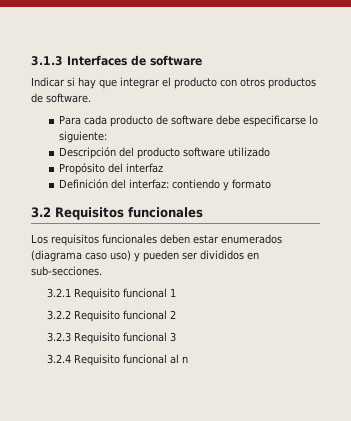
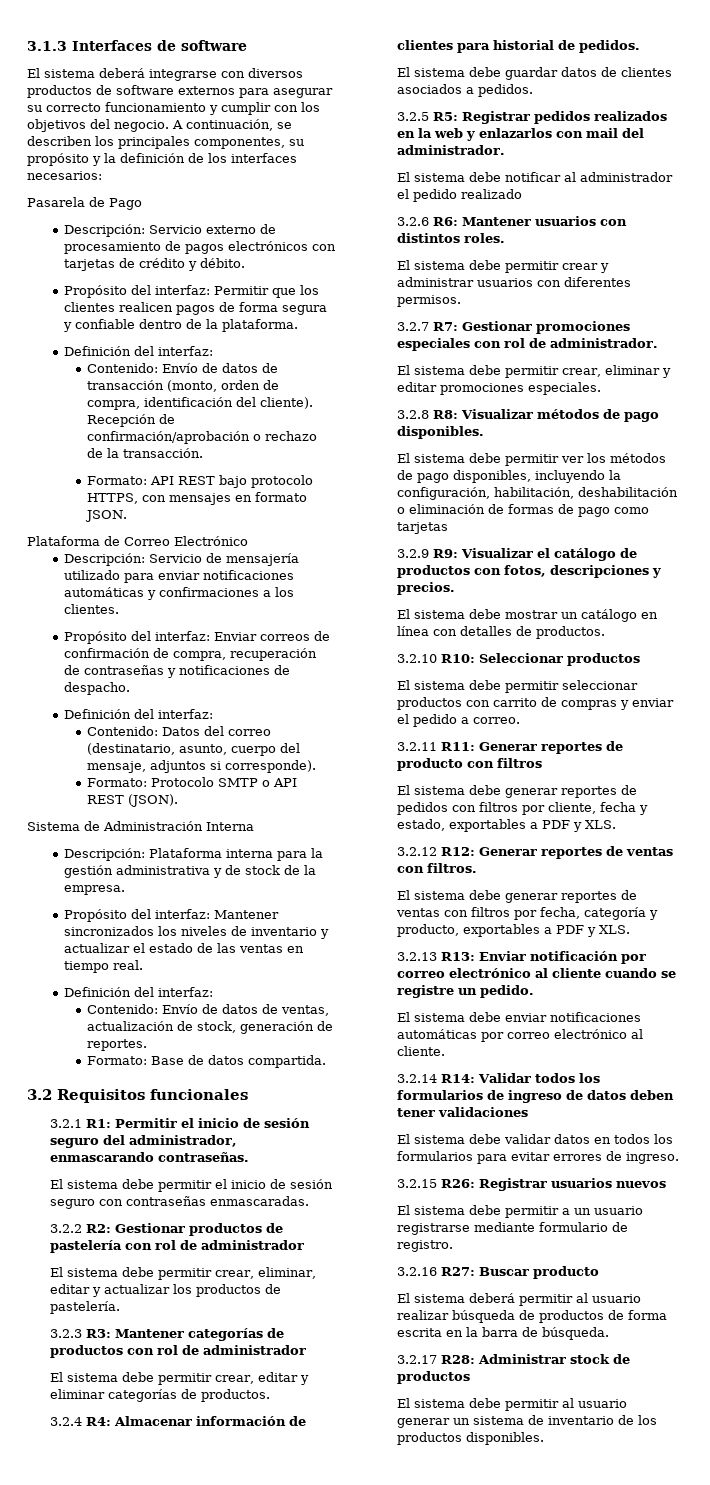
- Indicar si hay que integrar el producto con otros productos de software.
- Para cada producto de software debe especificarse lo siguiente:
- Descripción del producto software utilizado
- Propósito del interfaz
- Definición del interfaz: contiendo y formato
+ El sistema deberá integrarse con diversos productos de software externos para asegurar su correcto funcionamiento y cumplir con los objetivos del negocio. A continuación, se describen los principales componentes, su propósito y la definición de los interfaces necesarios:
+ Pasarela de Pago
+ Descripción: Servicio externo de procesamiento de pagos electrónicos con tarjetas de crédito y débito.
+ Propósito del interfaz: Permitir que los clientes realicen pagos de forma segura y confiable dentro de la plataforma.
+ Definición del interfaz:
+ Contenido: Envío de datos de transacción (monto, orden de compra, identificación del cliente). Recepción de confirmación/aprobación o rechazo de la transacción.
+ Formato: API REST bajo protocolo HTTPS, con mensajes en formato JSON.
+ Plataforma de Correo Electrónico
+ Descripción: Servicio de mensajería utilizado para enviar notificaciones automáticas y confirmaciones a los clientes.
+ Propósito del interfaz: Enviar correos de confirmación de compra, recuperación de contraseñas y notificaciones de despacho.
+ Definición del interfaz:
+ Contenido: Datos del correo (destinatario, asunto, cuerpo del mensaje, adjuntos si corresponde).
+ Formato: Protocolo SMTP o API REST (JSON).
+ Sistema de Administración Interna
+ Descripción: Plataforma interna para la gestión administrativa y de stock de la empresa.
+ Propósito del interfaz: Mantener sincronizados los niveles de inventario y actualizar el estado de las ventas en tiempo real.
+ Definición del interfaz:
+ Contenido: Envío de datos de ventas, actualización de stock, generación de reportes.
+ Formato: Base de datos compartida.
  3.2 Requisitos funcionales
- Los requisitos funcionales deben estar enumerados (diagrama caso uso) y pueden ser divididos en sub-secciones.
- 3.2.1 Requisito funcional 1
- 3.2.2 Requisito funcional 2
- 3.2.3 Requisito funcional 3
- 3.2.4 Requisito funcional al n
+ 3.2.1 R1: Permitir el inicio de sesión seguro del administrador, enmascarando contraseñas.
+ El sistema debe permitir el inicio de sesión seguro con contraseñas enmascaradas.
+ 3.2.2 R2: Gestionar productos de pastelería con rol de administrador
+ El sistema debe permitir crear, eliminar, editar y actualizar los productos de pastelería.
+ 3.2.3 R3: Mantener categorías de productos con rol de administrador
+ El sistema debe permitir crear, editar y eliminar categorías de productos.
+ 3.2.4 R4: Almacenar información de clientes para historial de pedidos.
+ El sistema debe guardar datos de clientes asociados a pedidos.
+ 3.2.5 R5: Registrar pedidos realizados en la web y enlazarlos con mail del administrador.
+ El sistema debe notificar al administrador el pedido realizado
+ 3.2.6 R6: Mantener usuarios con distintos roles.
+ El sistema debe permitir crear y administrar usuarios con diferentes permisos.
+ 3.2.7 R7: Gestionar promociones especiales con rol de administrador.
+ El sistema debe permitir crear, eliminar y editar promociones especiales.
+ 3.2.8 R8: Visualizar métodos de pago disponibles.
+ El sistema debe permitir ver los métodos de pago disponibles, incluyendo la configuración, habilitación, deshabilitación o eliminación de formas de pago como tarjetas
+ 3.2.9 R9: Visualizar el catálogo de productos con fotos, descripciones y precios.
+ El sistema debe mostrar un catálogo en línea con detalles de productos.
+ 3.2.10 R10: Seleccionar productos
+ El sistema debe permitir seleccionar productos con carrito de compras y enviar el pedido a correo.
+ 3.2.11 R11: Generar reportes de producto con filtros
+ El sistema debe generar reportes de pedidos con filtros por cliente, fecha y estado, exportables a PDF y XLS.
+ 3.2.12 R12: Generar reportes de ventas con filtros.
+ El sistema debe generar reportes de ventas con filtros por fecha, categoría y producto, exportables a PDF y XLS.
+ 3.2.13 R13: Enviar notificación por correo electrónico al cliente cuando se registre un pedido.
+ El sistema debe enviar notificaciones automáticas por correo electrónico al cliente.
+ 3.2.14 R14: Validar todos los formularios de ingreso de datos deben tener validaciones
+ El sistema debe validar datos en todos los formularios para evitar errores de ingreso.
+ 3.2.15 R26: Registrar usuarios nuevos
+ El sistema debe permitir a un usuario registrarse mediante formulario de registro.
+ 3.2.16 R27: Buscar producto
+ El sistema deberá permitir al usuario realizar búsqueda de productos de forma escrita en la barra de búsqueda.
+ 3.2.17 R28: Administrar stock de productos
+ El sistema debe permitir al usuario generar un sistema de inventario de los productos disponibles.

